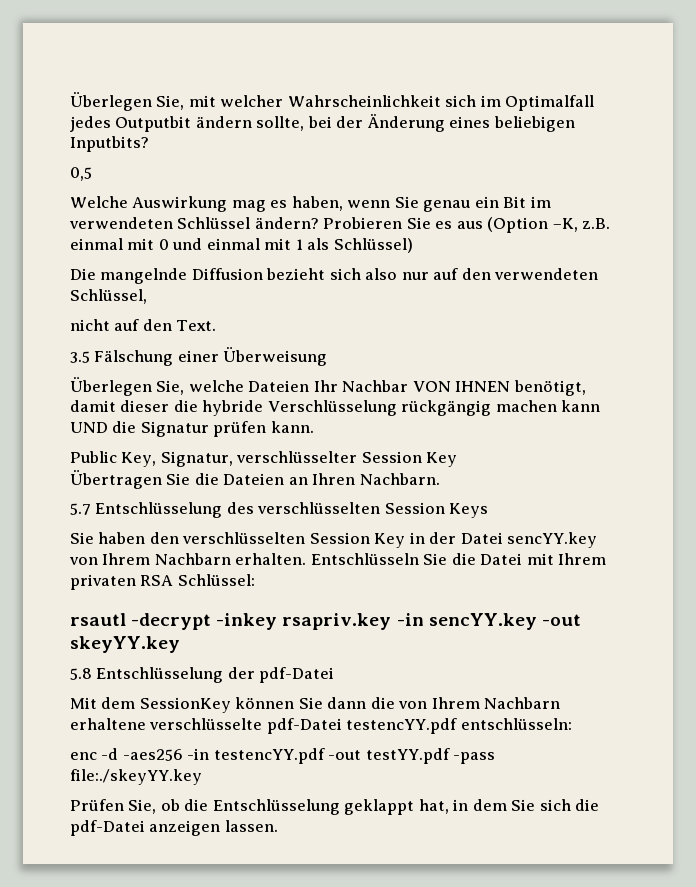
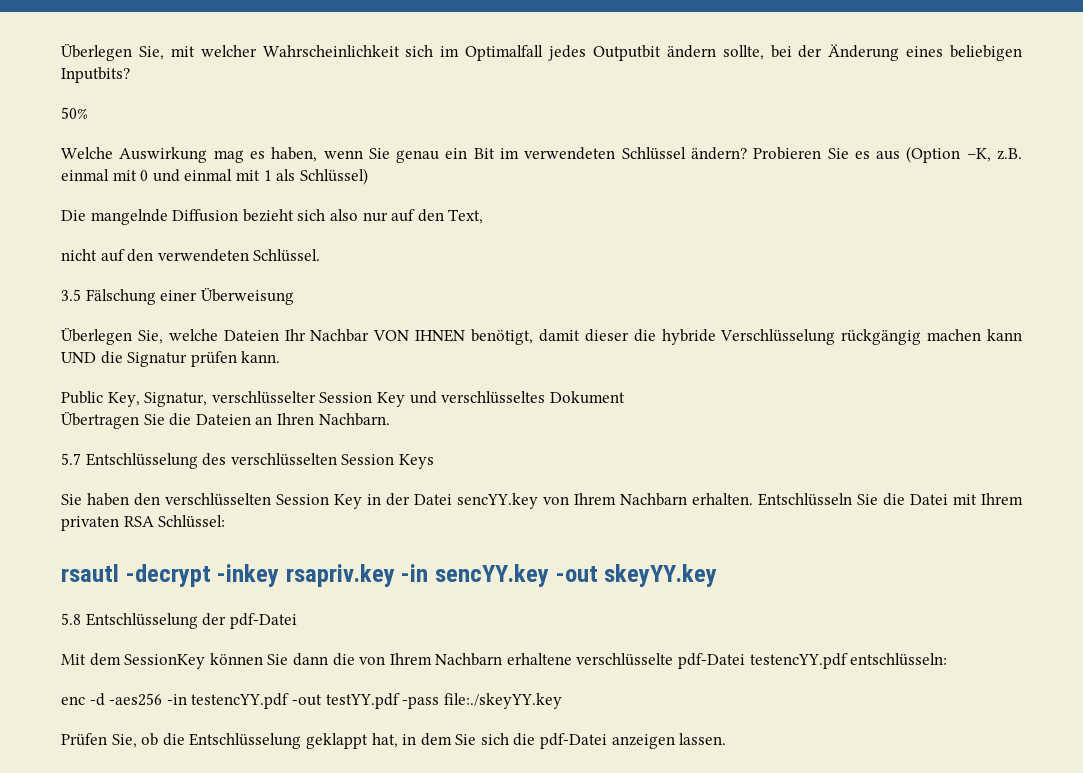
- 0,5
+ 50%
- Die mangelnde Diffusion bezieht sich also nur auf den verwendeten Schlüssel,
+ Die mangelnde Diffusion bezieht sich also nur auf den Text,
- nicht auf den Text.
+ nicht auf den verwendeten Schlüssel.
- Public Key, Signatur, verschlüsselter Session Key
+ Public Key, Signatur, verschlüsselter Session Key und verschlüsseltes Dokument

